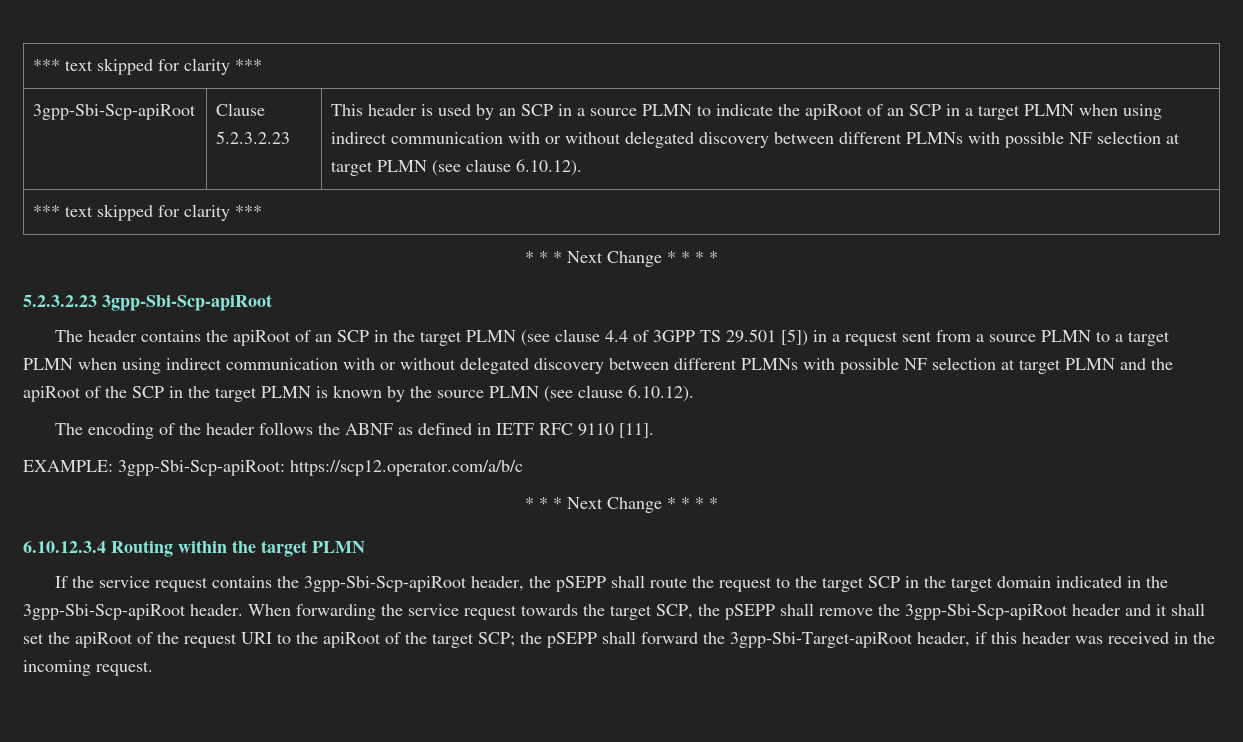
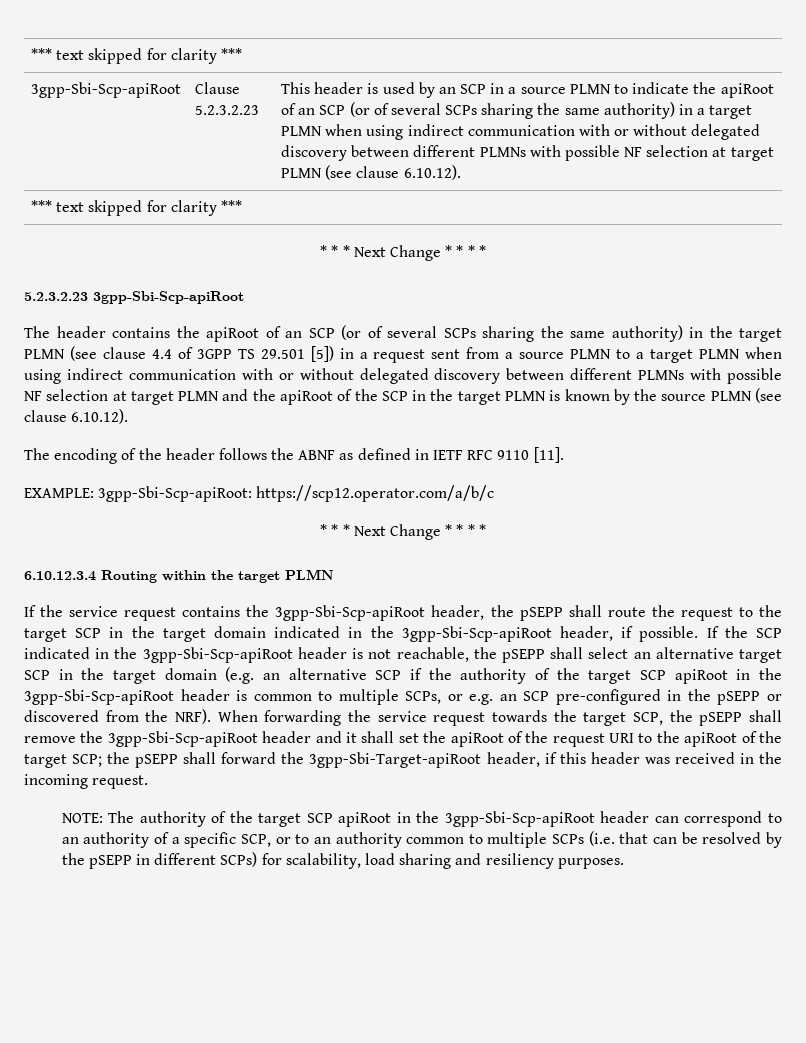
- This header is used by an SCP in a source PLMN to indicate the apiRoot of an SCP in a target PLMN when using indirect communication with or without delegated discovery between different PLMNs with possible NF selection at target PLMN (see clause 6.10.12).
+ This header is used by an SCP in a source PLMN to indicate the apiRoot of an SCP (or of several SCPs sharing the same authority) in a target PLMN when using indirect communication with or without delegated discovery between different PLMNs with possible NF selection at target PLMN (see clause 6.10.12).
- The header contains the apiRoot of an SCP in the target PLMN (see clause 4.4 of 3GPP TS 29.501 [5]) in a request sent from a source PLMN to a target PLMN when using indirect communication with or without delegated discovery between different PLMNs with possible NF selection at target PLMN and the apiRoot of the SCP in the target PLMN is known by the source PLMN (see clause 6.10.12).
+ The header contains the apiRoot of an SCP (or of several SCPs sharing the same authority) in the target PLMN (see clause 4.4 of 3GPP TS 29.501 [5]) in a request sent from a source PLMN to a target PLMN when using indirect communication with or without delegated discovery between different PLMNs with possible NF selection at target PLMN and the apiRoot of the SCP in the target PLMN is known by the source PLMN (see clause 6.10.12).
- If the service request contains the 3gpp-Sbi-Scp-apiRoot header, the pSEPP shall route the request to the target SCP in the target domain indicated in the 3gpp-Sbi-Scp-apiRoot header.
+ If the service request contains the 3gpp-Sbi-Scp-apiRoot header, the pSEPP shall route the request to the target SCP in the target domain indicated in the 3gpp-Sbi-Scp-apiRoot header, if possible. If the SCP indicated in the 3gpp-Sbi-Scp-apiRoot header is not reachable, the pSEPP shall select an alternative target SCP in the target domain (e.g. an alternative SCP if the authority of the target SCP apiRoot in the 3gpp-Sbi-Scp-apiRoot header is common to multiple SCPs, or e.g. an SCP pre-configured in the pSEPP or discovered from the NRF).
+ NOTE: The authority of the target SCP apiRoot in the 3gpp-Sbi-Scp-apiRoot header can correspond to an authority of a specific SCP, or to an authority common to multiple SCPs (i.e. that can be resolved by the pSEPP in different SCPs) for scalability, load sharing and resiliency purposes.

